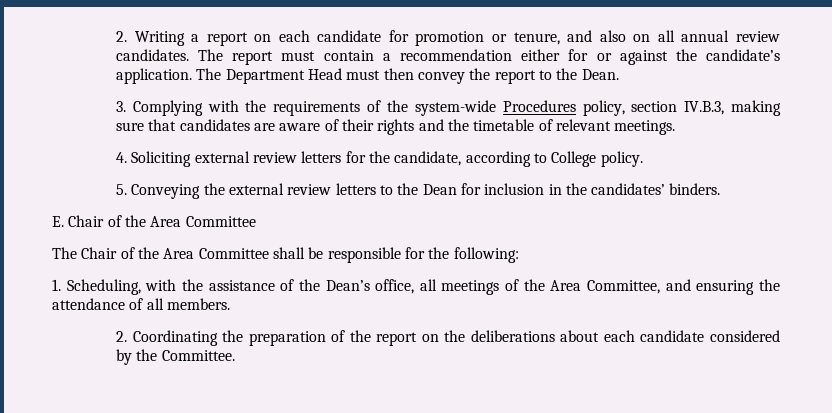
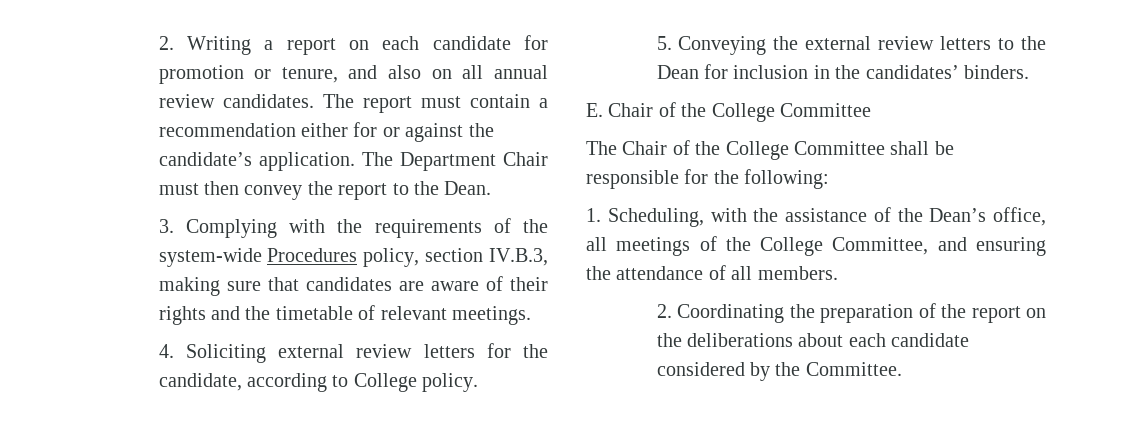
- The Department Head must then convey the report to the Dean.
+ The Department Chair must then convey the report to the Dean.
- E. Chair of the Area Committee
+ E. Chair of the College Committee
- The Chair of the Area Committee shall be responsible for the following:
+ The Chair of the College Committee shall be responsible for the following:
- 1. Scheduling, with the assistance of the Dean’s office, all meetings of the Area Committee, and ensuring the attendance of all members.
+ 1. Scheduling, with the assistance of the Dean’s office, all meetings of the College Committee, and ensuring the attendance of all members.

